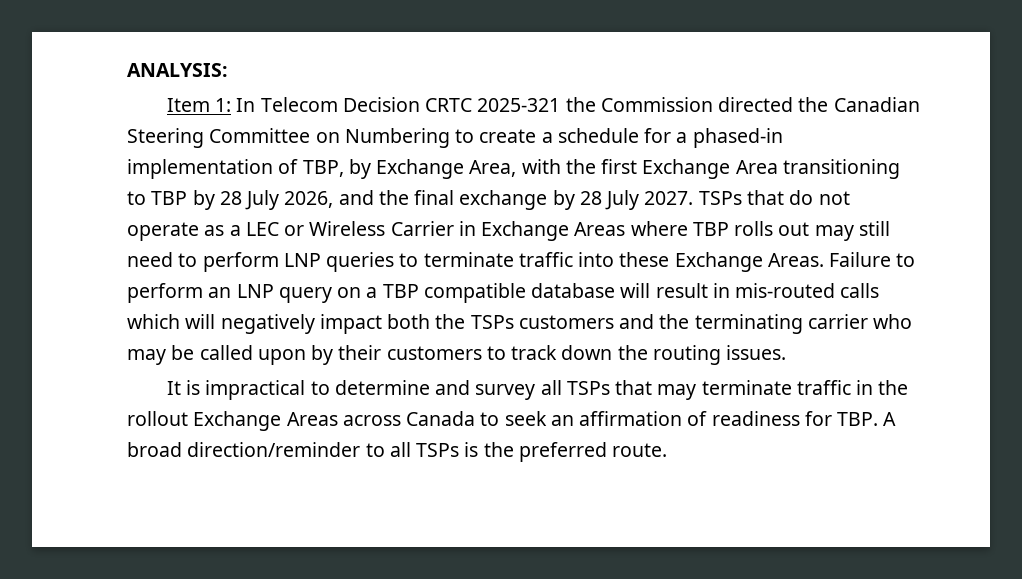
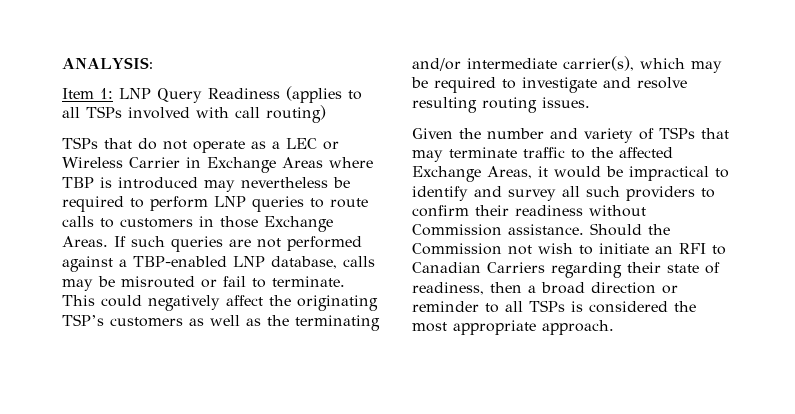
- Item 1: In Telecom Decision CRTC 2025-321 the Commission directed the Canadian Steering Committee on Numbering to create a schedule for a phased-in implementation of TBP, by Exchange Area, with the first Exchange Area transitioning to TBP by 28 July 2026, and the final exchange by 28 July 2027. TSPs that do not operate as a LEC or Wireless Carrier in Exchange Areas where TBP rolls out may still need to perform LNP queries to terminate traffic into these Exchange Areas. Failure to perform an LNP query on a TBP compatible database will result in mis-routed calls which will negatively impact both the TSPs customers and the terminating carrier who may be called upon by their customers to track down the routing issues.
- It is impractical to determine and survey all TSPs that may terminate traffic in the rollout Exchange Areas across Canada to seek an affirmation of readiness for TBP. A broad direction/reminder to all TSPs is the preferred route.
+ Item 1: LNP Query Readiness (applies to all TSPs involved with call routing)
+ TSPs that do not operate as a LEC or Wireless Carrier in Exchange Areas where TBP is introduced may nevertheless be required to perform LNP queries to route calls to customers in those Exchange Areas. If such queries are not performed against a TBP-enabled LNP database, calls may be misrouted or fail to terminate. This could negatively affect the originating TSP’s customers as well as the terminating and/or intermediate carrier(s), which may be required to investigate and resolve resulting routing issues.
+ Given the number and variety of TSPs that may terminate traffic to the affected Exchange Areas, it would be impractical to identify and survey all such providers to confirm their readiness without Commission assistance. Should the Commission not wish to initiate an RFI to Canadian Carriers regarding their state of readiness, then a broad direction or reminder to all TSPs is considered the most appropriate approach.

